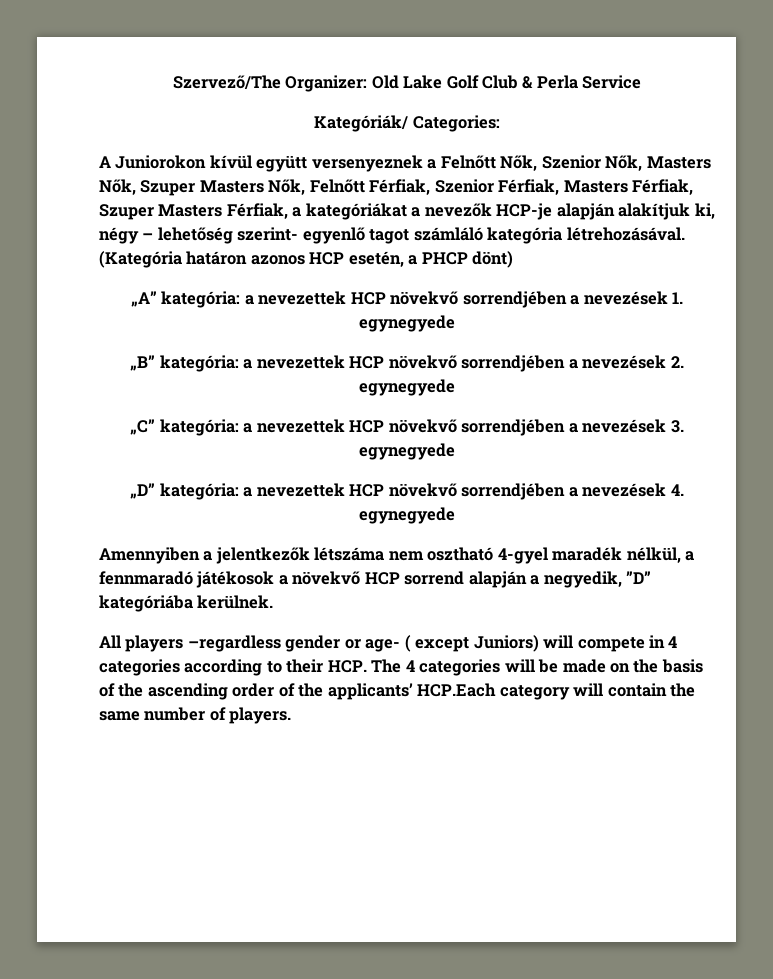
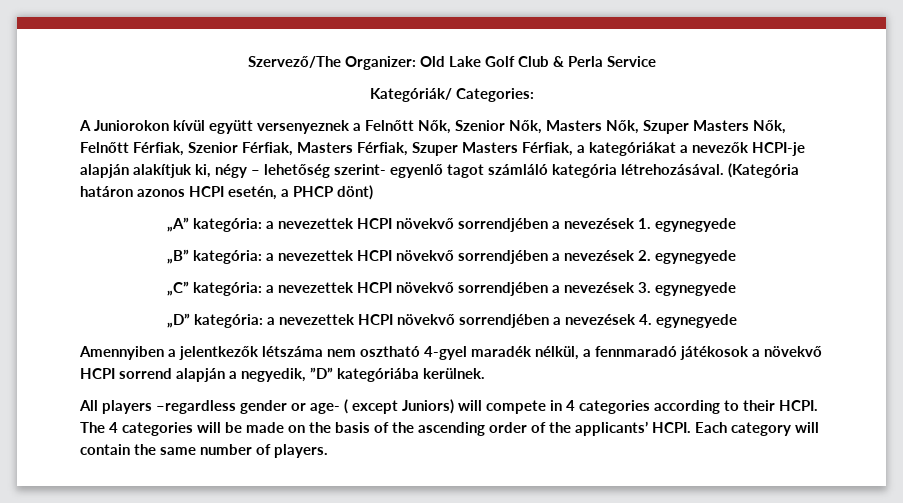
- A Juniorokon kívül együtt versenyeznek a Felnőtt Nők, Szenior Nők, Masters Nők, Szuper Masters Nők, Felnőtt Férfiak, Szenior Férfiak, Masters Férfiak, Szuper Masters Férfiak, a kategóriákat a nevezők HCP-je alapján alakítjuk ki, négy – lehetőség szerint- egyenlő tagot számláló kategória létrehozásával.
+ A Juniorokon kívül együtt versenyeznek a Felnőtt Nők, Szenior Nők, Masters Nők, Szuper Masters Nők, Felnőtt Férfiak, Szenior Férfiak, Masters Férfiak, Szuper Masters Férfiak, a kategóriákat a nevezők HCPI-je alapján alakítjuk ki, négy – lehetőség szerint- egyenlő tagot számláló kategória létrehozásával.
- (Kategória határon azonos HCP esetén, a PHCP dönt)
+ (Kategória határon azonos HCPI esetén, a PHCP dönt)
- „A” kategória: a nevezettek HCP növekvő sorrendjében a nevezések 1. egynegyede
+ „A” kategória: a nevezettek HCPI növekvő sorrendjében a nevezések 1. egynegyede
- „B” kategória: a nevezettek HCP növekvő sorrendjében a nevezések 2. egynegyede
+ „B” kategória: a nevezettek HCPI növekvő sorrendjében a nevezések 2. egynegyede
- „C” kategória: a nevezettek HCP növekvő sorrendjében a nevezések 3. egynegyede
+ „C” kategória: a nevezettek HCPI növekvő sorrendjében a nevezések 3. egynegyede
- „D” kategória: a nevezettek HCP növekvő sorrendjében a nevezések 4. egynegyede
+ „D” kategória: a nevezettek HCPI növekvő sorrendjében a nevezések 4. egynegyede
- Amennyiben a jelentkezők létszáma nem osztható 4-gyel maradék nélkül, a fennmaradó játékosok a növekvő HCP sorrend alapján a negyedik, ”D” kategóriába kerülnek.
+ Amennyiben a jelentkezők létszáma nem osztható 4-gyel maradék nélkül, a fennmaradó játékosok a növekvő HCPI sorrend alapján a negyedik, ”D” kategóriába kerülnek.
- All players –regardless gender or age- ( except Juniors) will compete in 4 categories according to their HCP. The 4 categories will be made on the basis of the ascending order of the applicants’ HCP.Each category will contain the same number of players.
+ All players –regardless gender or age- ( except Juniors) will compete in 4 categories according to their HCPI. The 4 categories will be made on the basis of the ascending order of the applicants’ HCPI. Each category will contain the same number of players.

